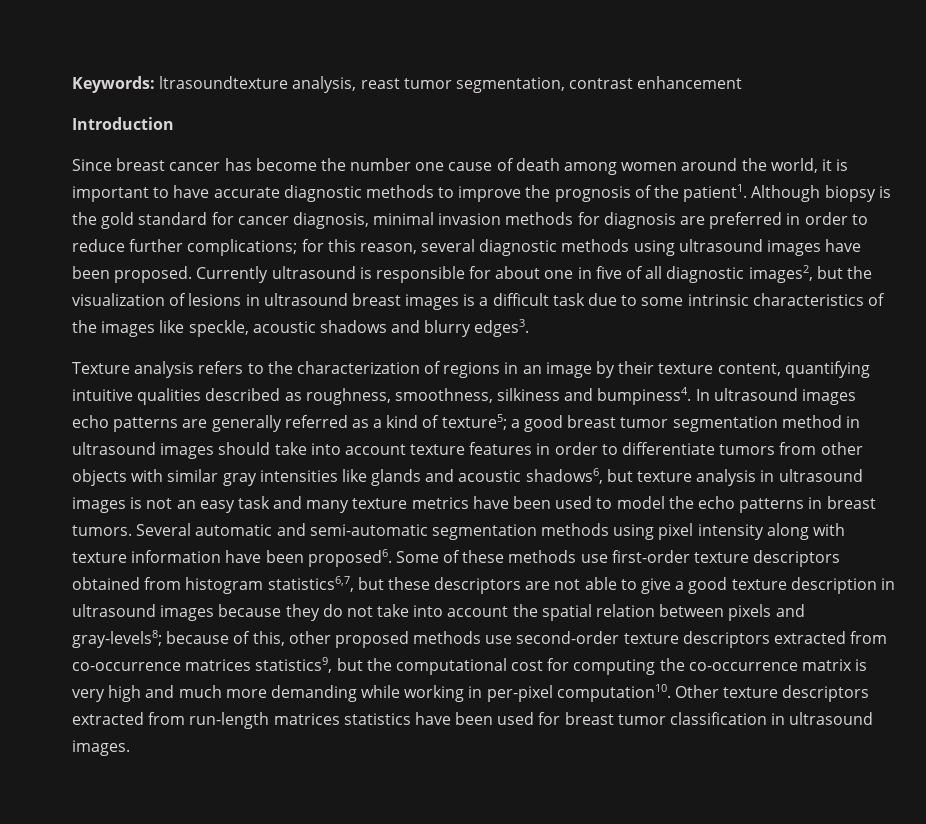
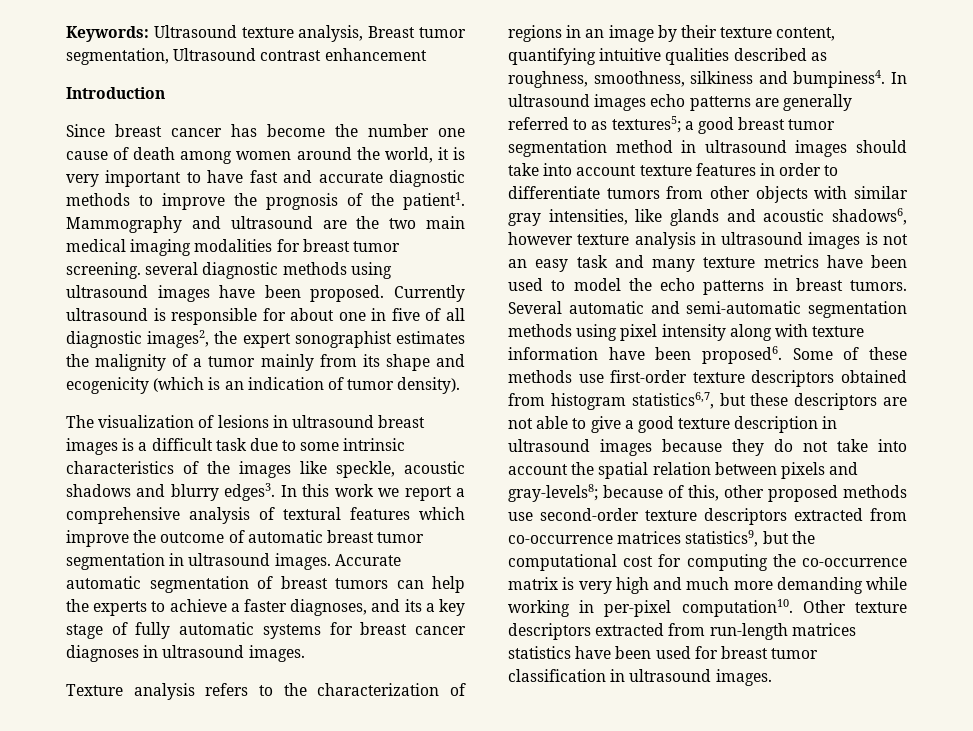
- Keywords: ltrasoundtexture analysis, reast tumor segmentation, contrast enhancement
+ Keywords: Ultrasound texture analysis, Breast tumor segmentation, Ultrasound contrast enhancement
- Since breast cancer has become the number one cause of death among women around the world, it is important to have accurate diagnostic methods to improve the prognosis of the patient1.
+ Since breast cancer has become the number one cause of death among women around the world, it is very important to have fast and accurate diagnostic methods to improve the prognosis of the patient1.
- Although biopsy is the gold standard for cancer diagnosis, minimal invasion methods for diagnosis are preferred in order to reduce further complications; for this reason, several diagnostic methods using ultrasound images have been proposed.
+ Mammography and ultrasound are the two main medical imaging modalities for breast tumor screening. several diagnostic methods using ultrasound images have been proposed.
- Currently ultrasound is responsible for about one in five of all diagnostic images2, but the visualization of lesions in ultrasound breast images is a difficult task due to some intrinsic characteristics of the images like speckle, acoustic shadows and blurry edges3.
+ Currently ultrasound is responsible for about one in five of all diagnostic images2, the expert sonographist estimates the malignity of a tumor mainly from its shape and ecogenicity (which is an indication of tumor density).
+ The visualization of lesions in ultrasound breast images is a difficult task due to some intrinsic characteristics of the images like speckle, acoustic shadows and blurry edges3. In this work we report a comprehensive analysis of textural features which improve the outcome of automatic breast tumor segmentation in ultrasound images. Accurate automatic segmentation of breast tumors can help the experts to achieve a faster diagnoses, and its a key stage of fully automatic systems for breast cancer diagnoses in ultrasound images.
- In ultrasound images echo patterns are generally referred as a kind of texture5;
+ In ultrasound images echo patterns are generally referred to as textures5;
- a good breast tumor segmentation method in ultrasound images should take into account texture features in order to differentiate tumors from other objects with similar gray intensities like glands and acoustic shadows6, but texture analysis in ultrasound images is not an easy task and many texture metrics have been used to model the echo patterns in breast tumors.
+ a good breast tumor segmentation method in ultrasound images should take into account texture features in order to differentiate tumors from other objects with similar gray intensities, like glands and acoustic shadows6, however texture analysis in ultrasound images is not an easy task and many texture metrics have been used to model the echo patterns in breast tumors.

